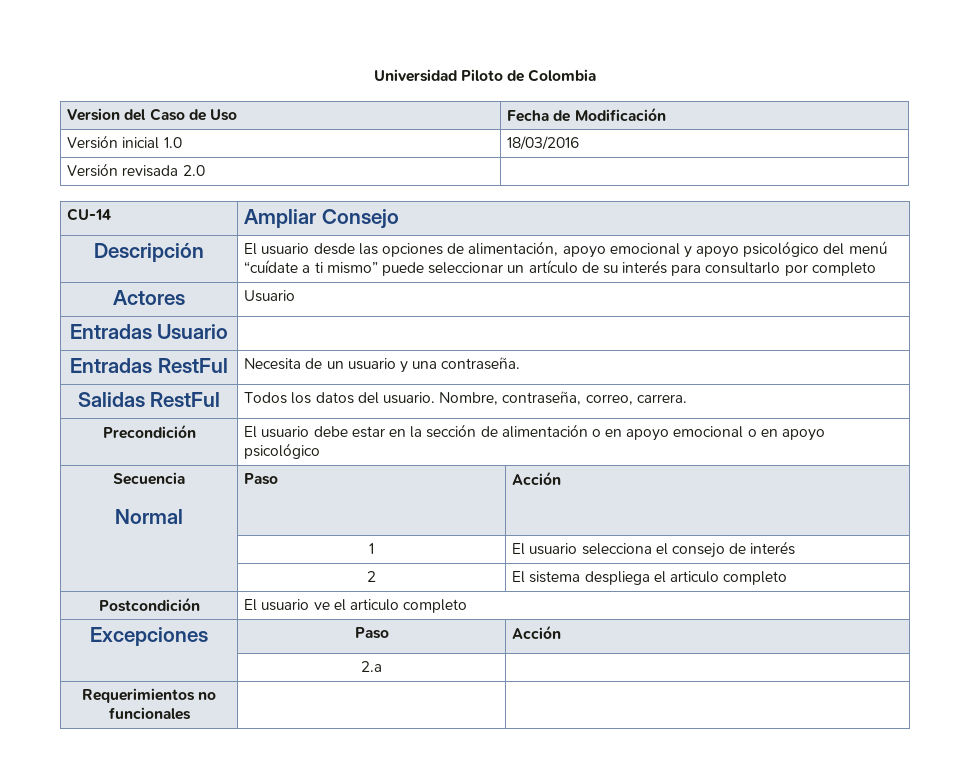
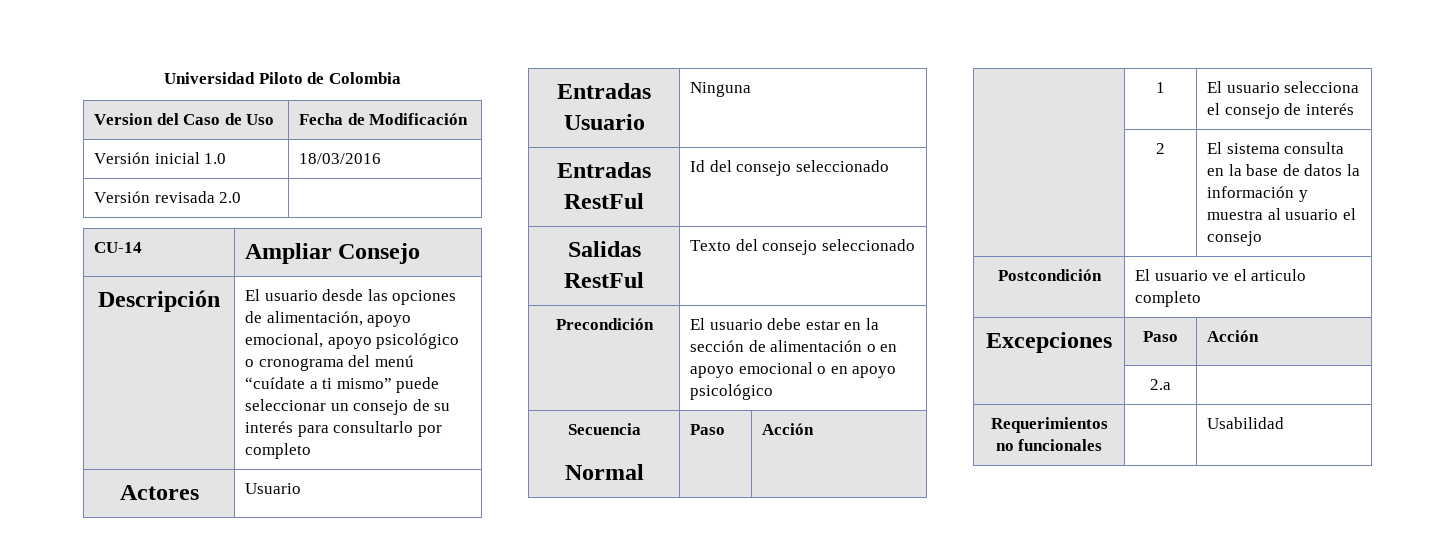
- Descripción | El usuario desde las opciones de alimentación, apoyo emocional y apoyo psicológico del menú “cuídate a ti mismo” puede seleccionar un artículo de su interés para consultarlo por completo
+ Descripción | El usuario desde las opciones de alimentación, apoyo emocional, apoyo psicológico o cronograma del menú “cuídate a ti mismo” puede seleccionar un consejo de su interés para consultarlo por completo
- Entradas Usuario |
+ Entradas Usuario | Ninguna
- Entradas RestFul | Necesita de un usuario y una contraseña.
- Salidas RestFul | Todos los datos del usuario. Nombre, contraseña, correo, carrera.
+ Entradas RestFul | Id del consejo seleccionado
+ Salidas RestFul | Texto del consejo seleccionado
- | 2 | El sistema despliega el articulo completo
+ | 2 | El sistema consulta en la base de datos la información y muestra al usuario el consejo
- Requerimientos no funcionales | |
+ Requerimientos no funcionales | | Usabilidad

